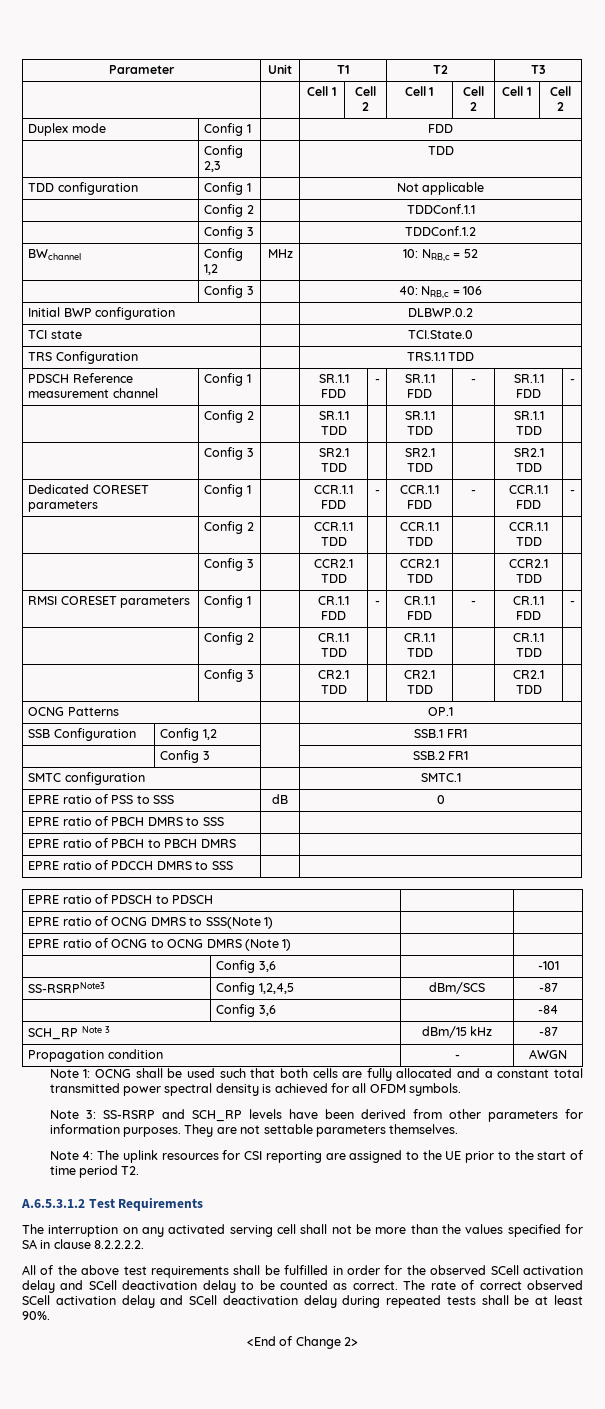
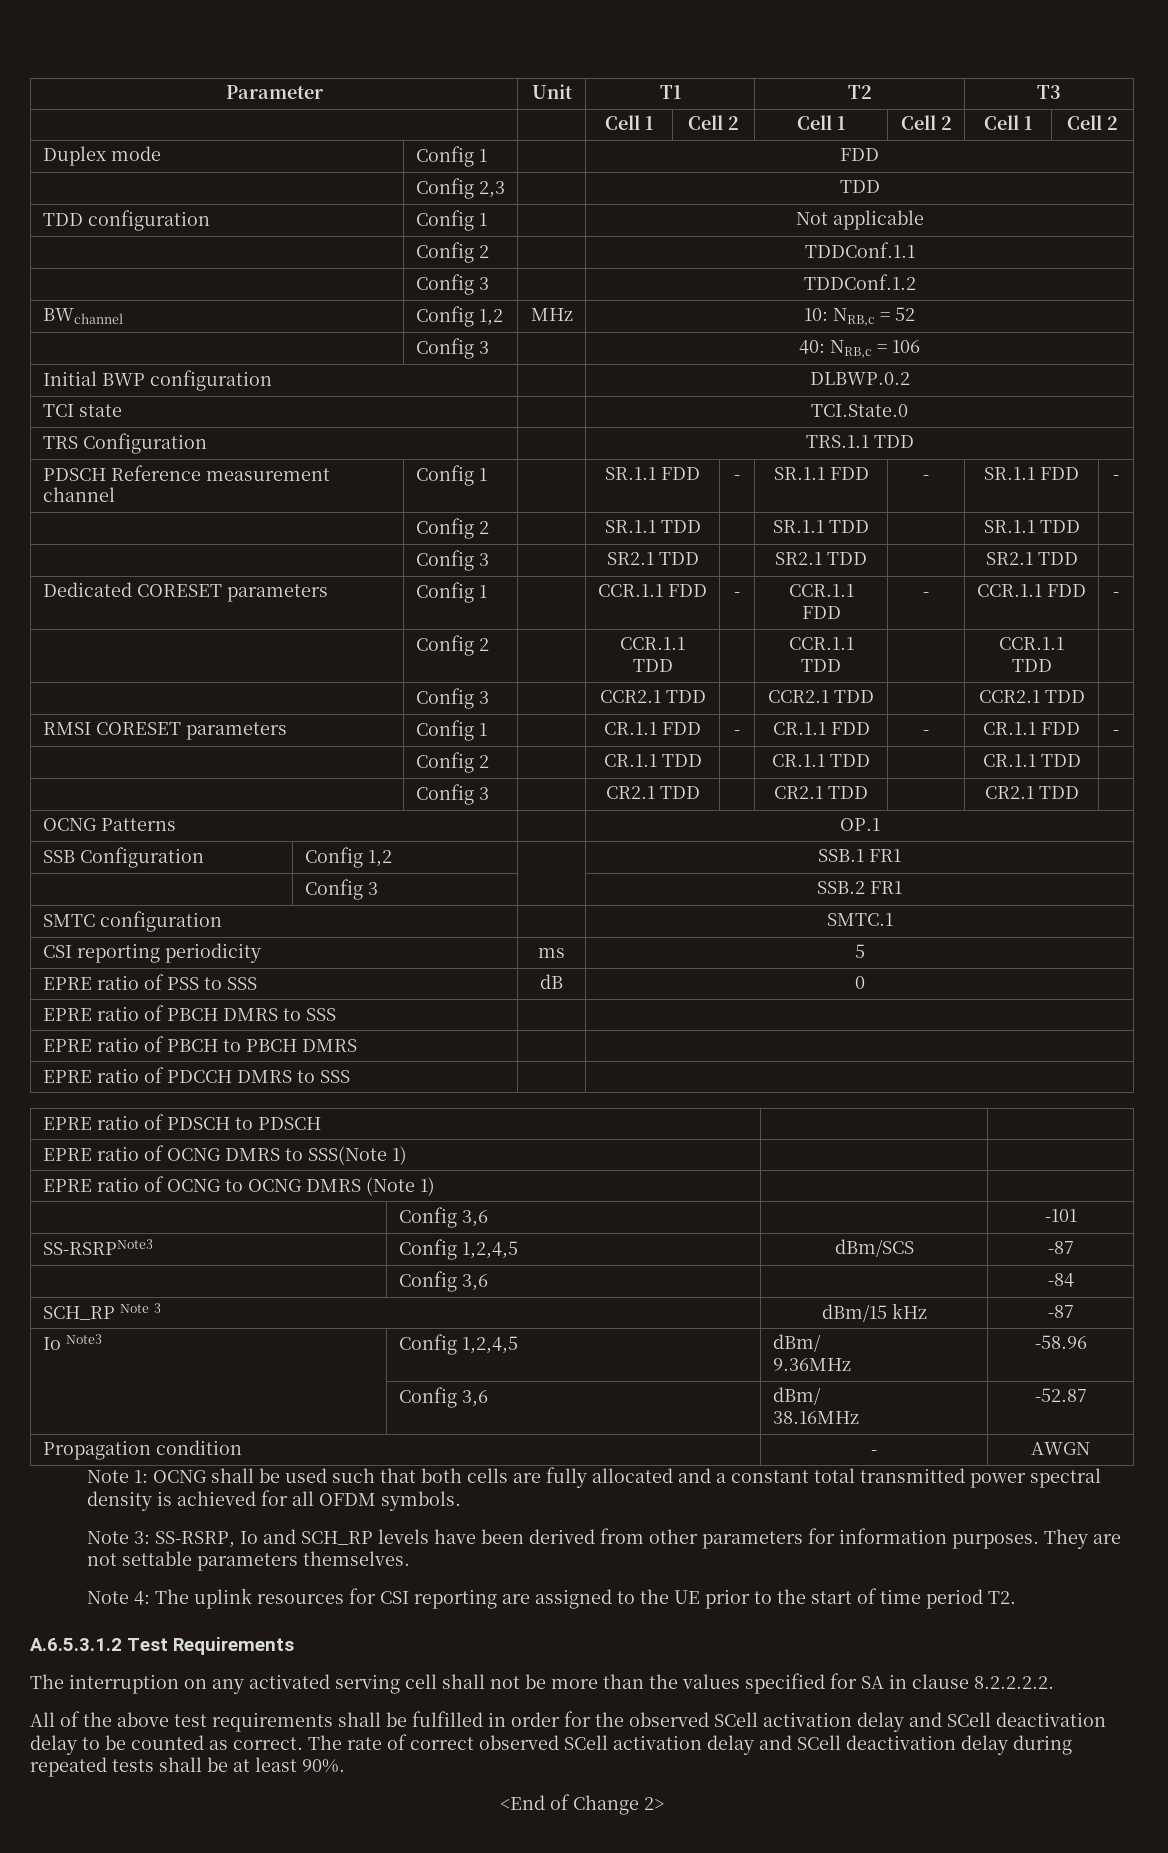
+ CSI reporting periodicity | ms | 5
+ Io Note3 | Config 1,2,4,5 | dBm/
+ 9.36MHz | -58.96
+ | Config 3,6 | dBm/
+ 38.16MHz | -52.87
- Note 3: SS-RSRP and SCH_RP levels have been derived from other parameters for information purposes.
+ Note 3: SS-RSRP, Io and SCH_RP levels have been derived from other parameters for information purposes.

